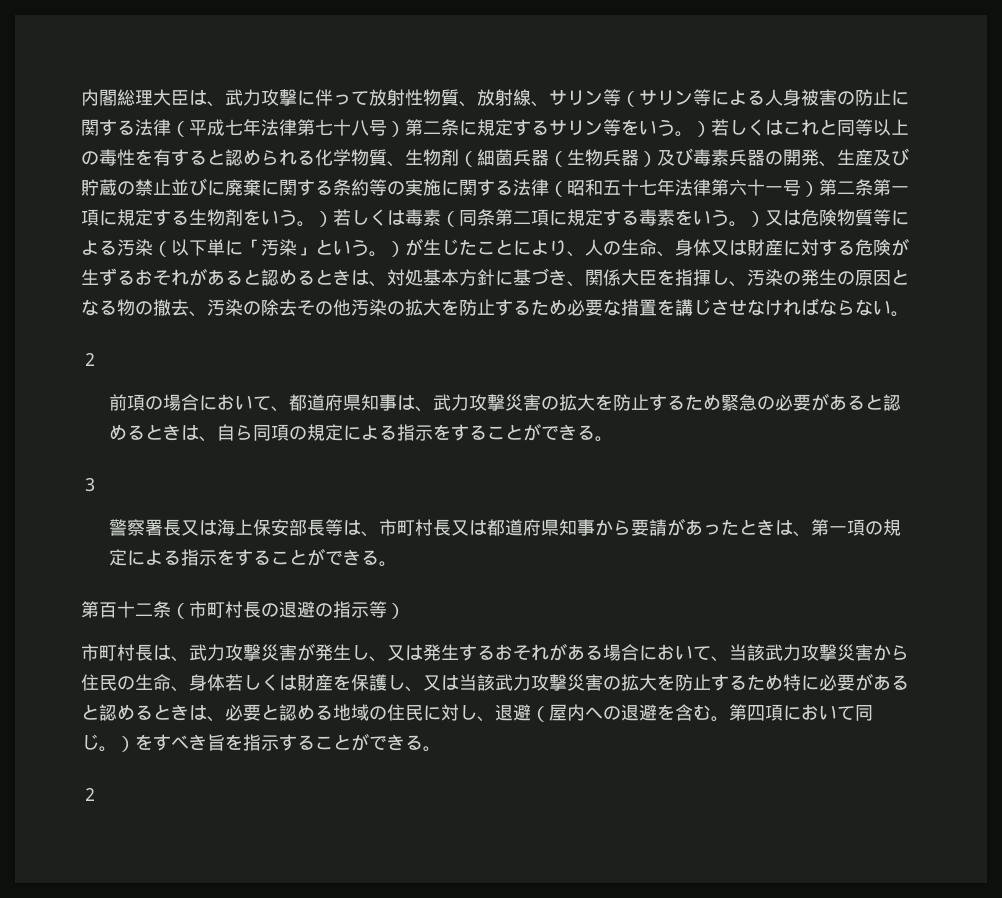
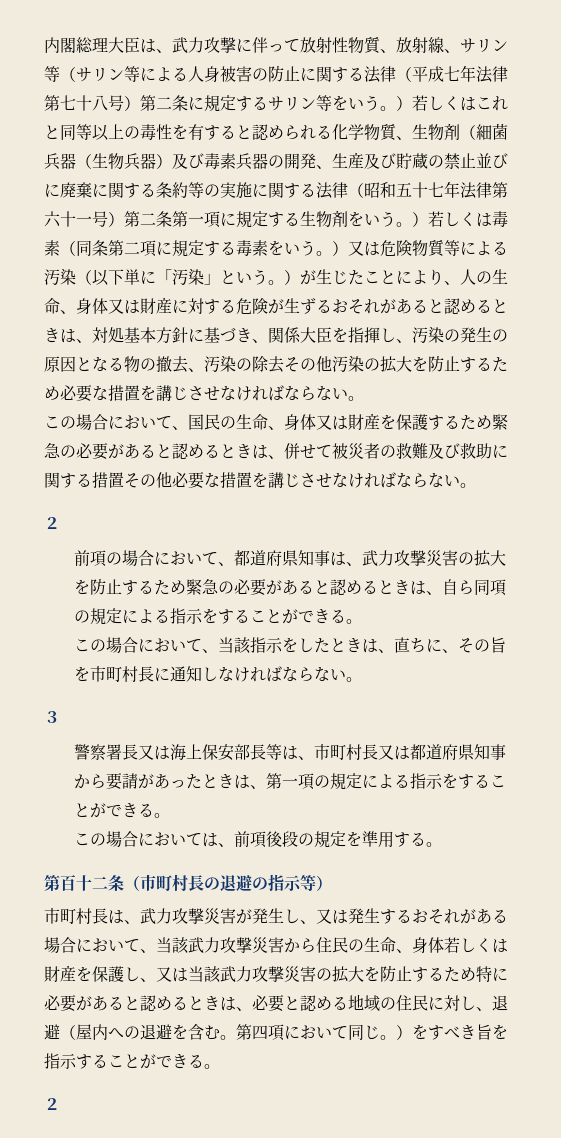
+ この場合において、国民の生命、身体又は財産を保護するため緊急の必要があると認めるときは、併せて被災者の救難及び救助に関する措置その他必要な措置を講じさせなければならない。
+ この場合において、当該指示をしたときは、直ちに、その旨を市町村長に通知しなければならない。
+ この場合においては、前項後段の規定を準用する。

